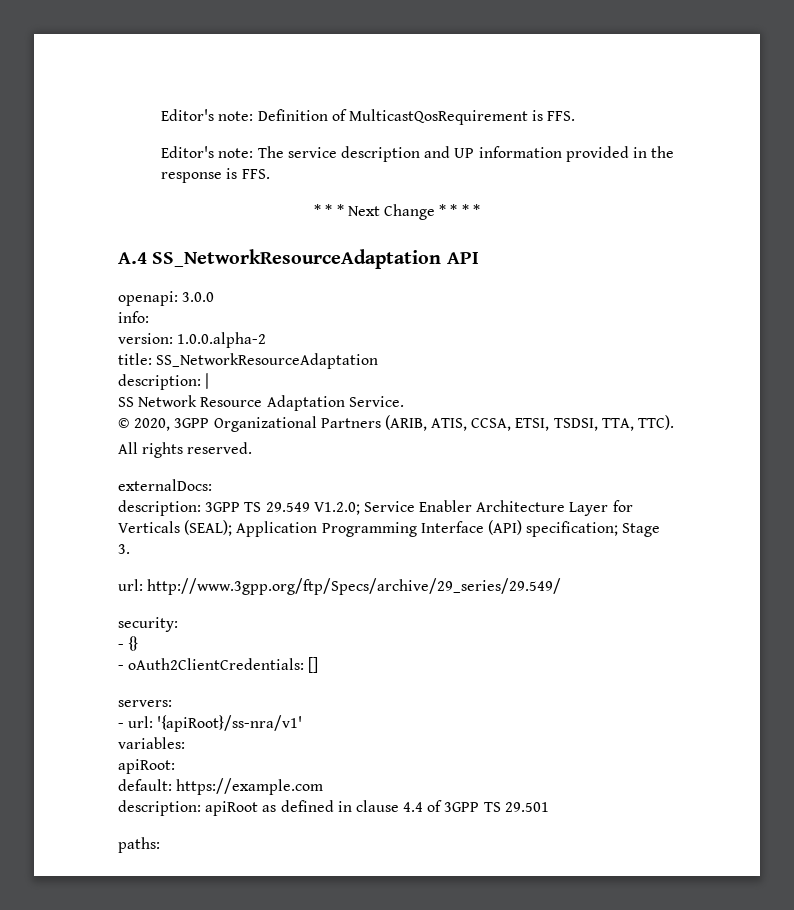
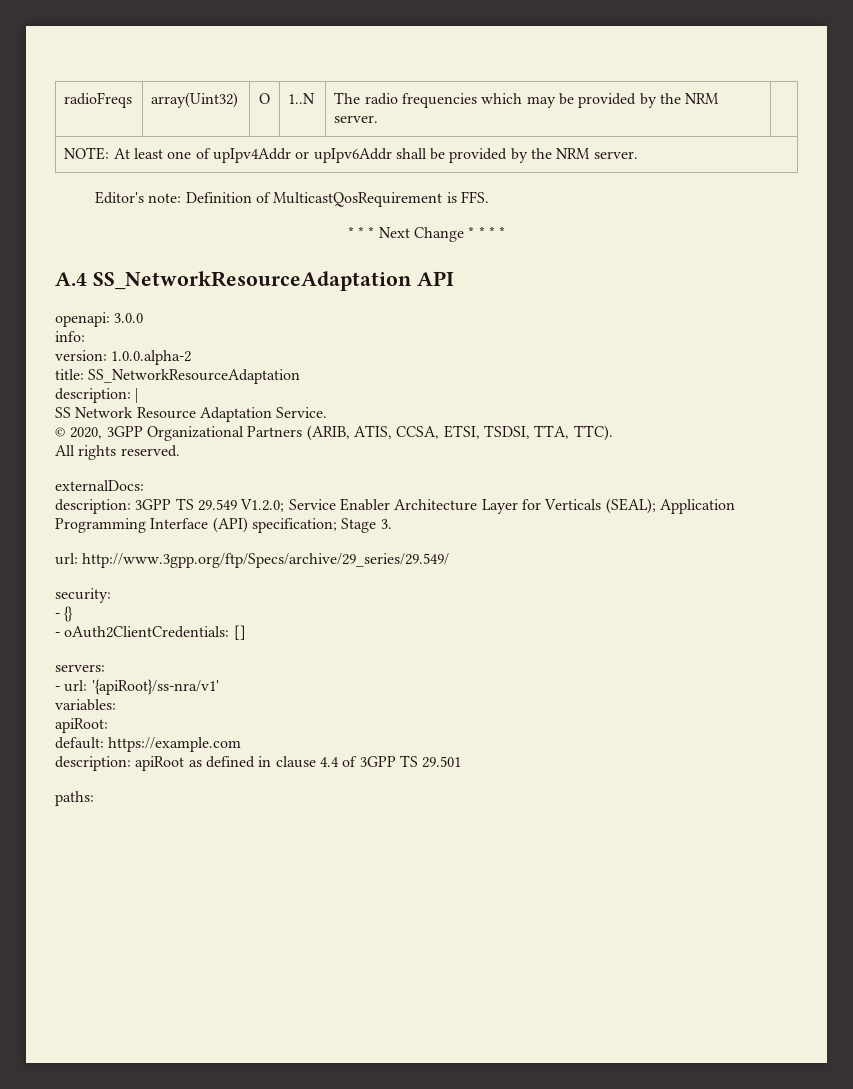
+ radioFreqs | array(Uint32) | O | 1..N | The radio frequencies which may be provided by the NRM server. |
+ NOTE: At least one of upIpv4Addr or upIpv6Addr shall be provided by the NRM server.
- Editor's note: The service description and UP information provided in the response is FFS.

